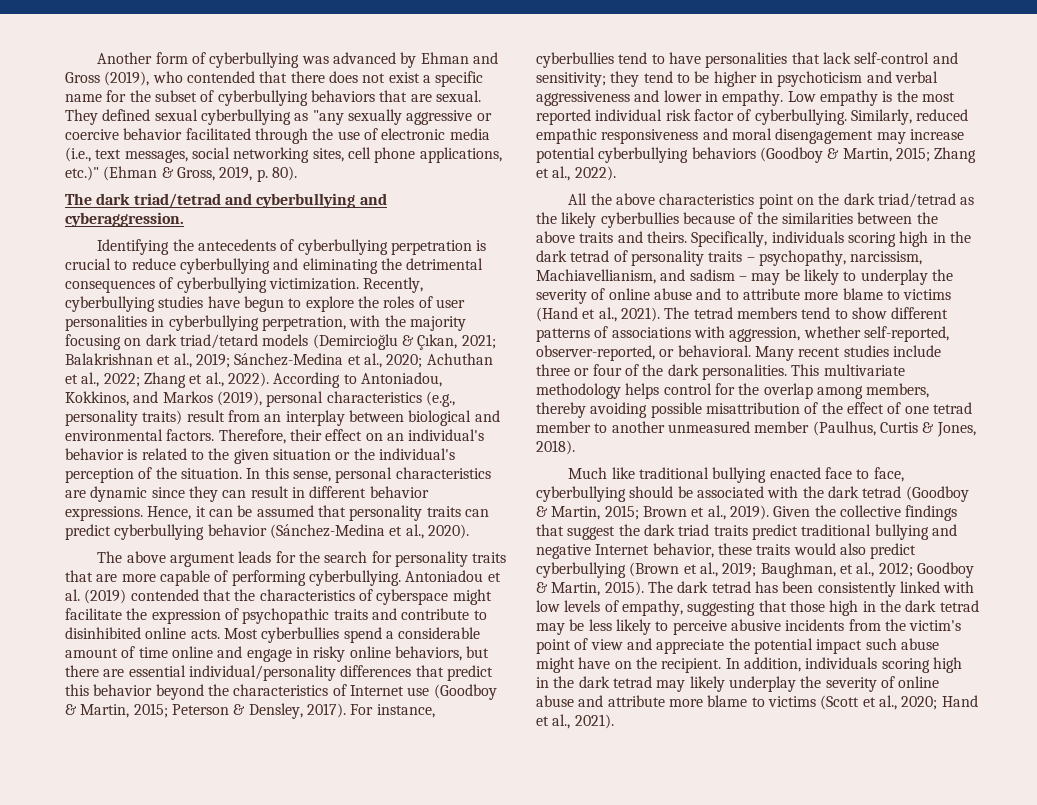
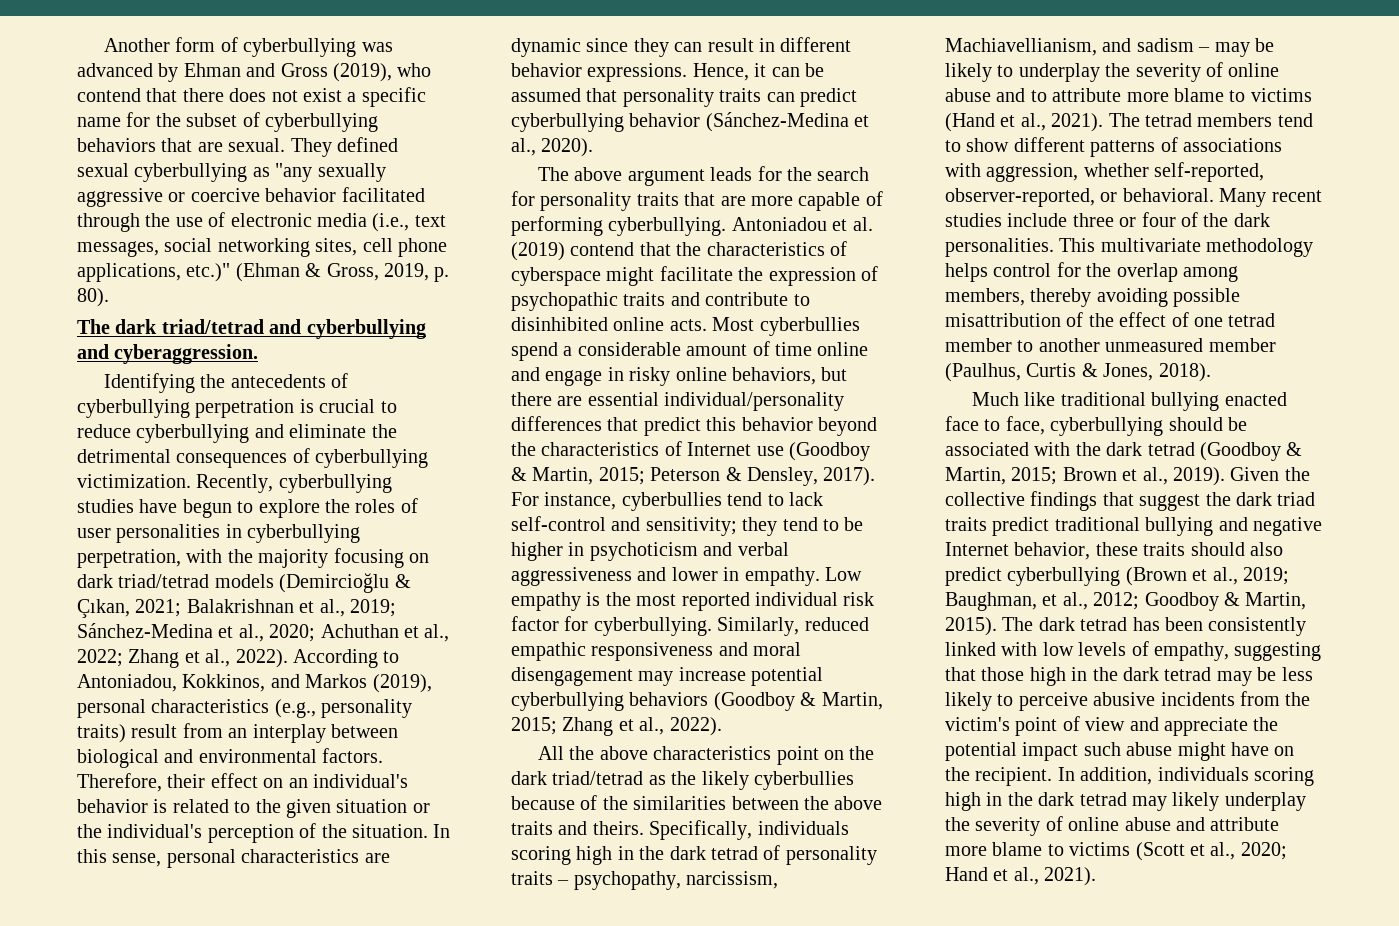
- Another form of cyberbullying was advanced by Ehman and Gross (2019), who contended that there does not exist a specific name for the subset of cyberbullying behaviors that are sexual.
+ Another form of cyberbullying was advanced by Ehman and Gross (2019), who contend that there does not exist a specific name for the subset of cyberbullying behaviors that are sexual.
- Identifying the antecedents of cyberbullying perpetration is crucial to reduce cyberbullying and eliminating the detrimental consequences of cyberbullying victimization.
+ Identifying the antecedents of cyberbullying perpetration is crucial to reduce cyberbullying and eliminate the detrimental consequences of cyberbullying victimization.
- Recently, cyberbullying studies have begun to explore the roles of user personalities in cyberbullying perpetration, with the majority focusing on dark triad/tetard models (Demircioğlu & Çıkan, 2021; Balakrishnan et al., 2019; Sánchez-Medina et al., 2020; Achuthan et al., 2022; Zhang et al., 2022).
+ Recently, cyberbullying studies have begun to explore the roles of user personalities in cyberbullying perpetration, with the majority focusing on dark triad/tetrad models (Demircioğlu & Çıkan, 2021; Balakrishnan et al., 2019; Sánchez-Medina et al., 2020; Achuthan et al., 2022; Zhang et al., 2022).
- Antoniadou et al. (2019) contended that the characteristics of cyberspace might facilitate the expression of psychopathic traits and contribute to disinhibited online acts.
+ Antoniadou et al. (2019) contend that the characteristics of cyberspace might facilitate the expression of psychopathic traits and contribute to disinhibited online acts.
- For instance, cyberbullies tend to have personalities that lack self-control and sensitivity; they tend to be higher in psychoticism and verbal aggressiveness and lower in empathy.
+ For instance, cyberbullies tend to lack self-control and sensitivity; they tend to be higher in psychoticism and verbal aggressiveness and lower in empathy.
- Low empathy is the most reported individual risk factor of cyberbullying.
+ Low empathy is the most reported individual risk factor for cyberbullying.
- Given the collective findings that suggest the dark triad traits predict traditional bullying and negative Internet behavior, these traits would also predict cyberbullying (Brown et al., 2019; Baughman, et al., 2012; Goodboy & Martin, 2015).
+ Given the collective findings that suggest the dark triad traits predict traditional bullying and negative Internet behavior, these traits should also predict cyberbullying (Brown et al., 2019; Baughman, et al., 2012; Goodboy & Martin, 2015).

